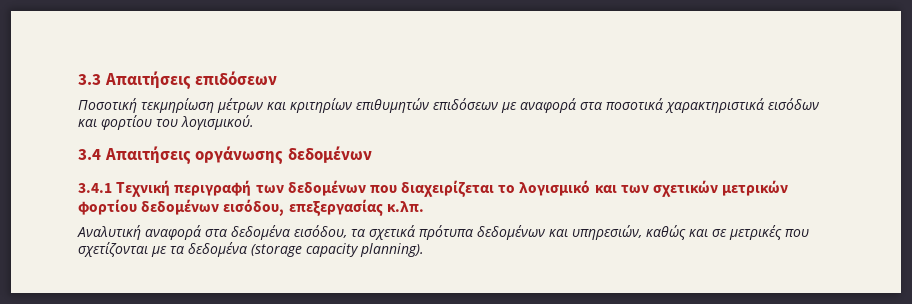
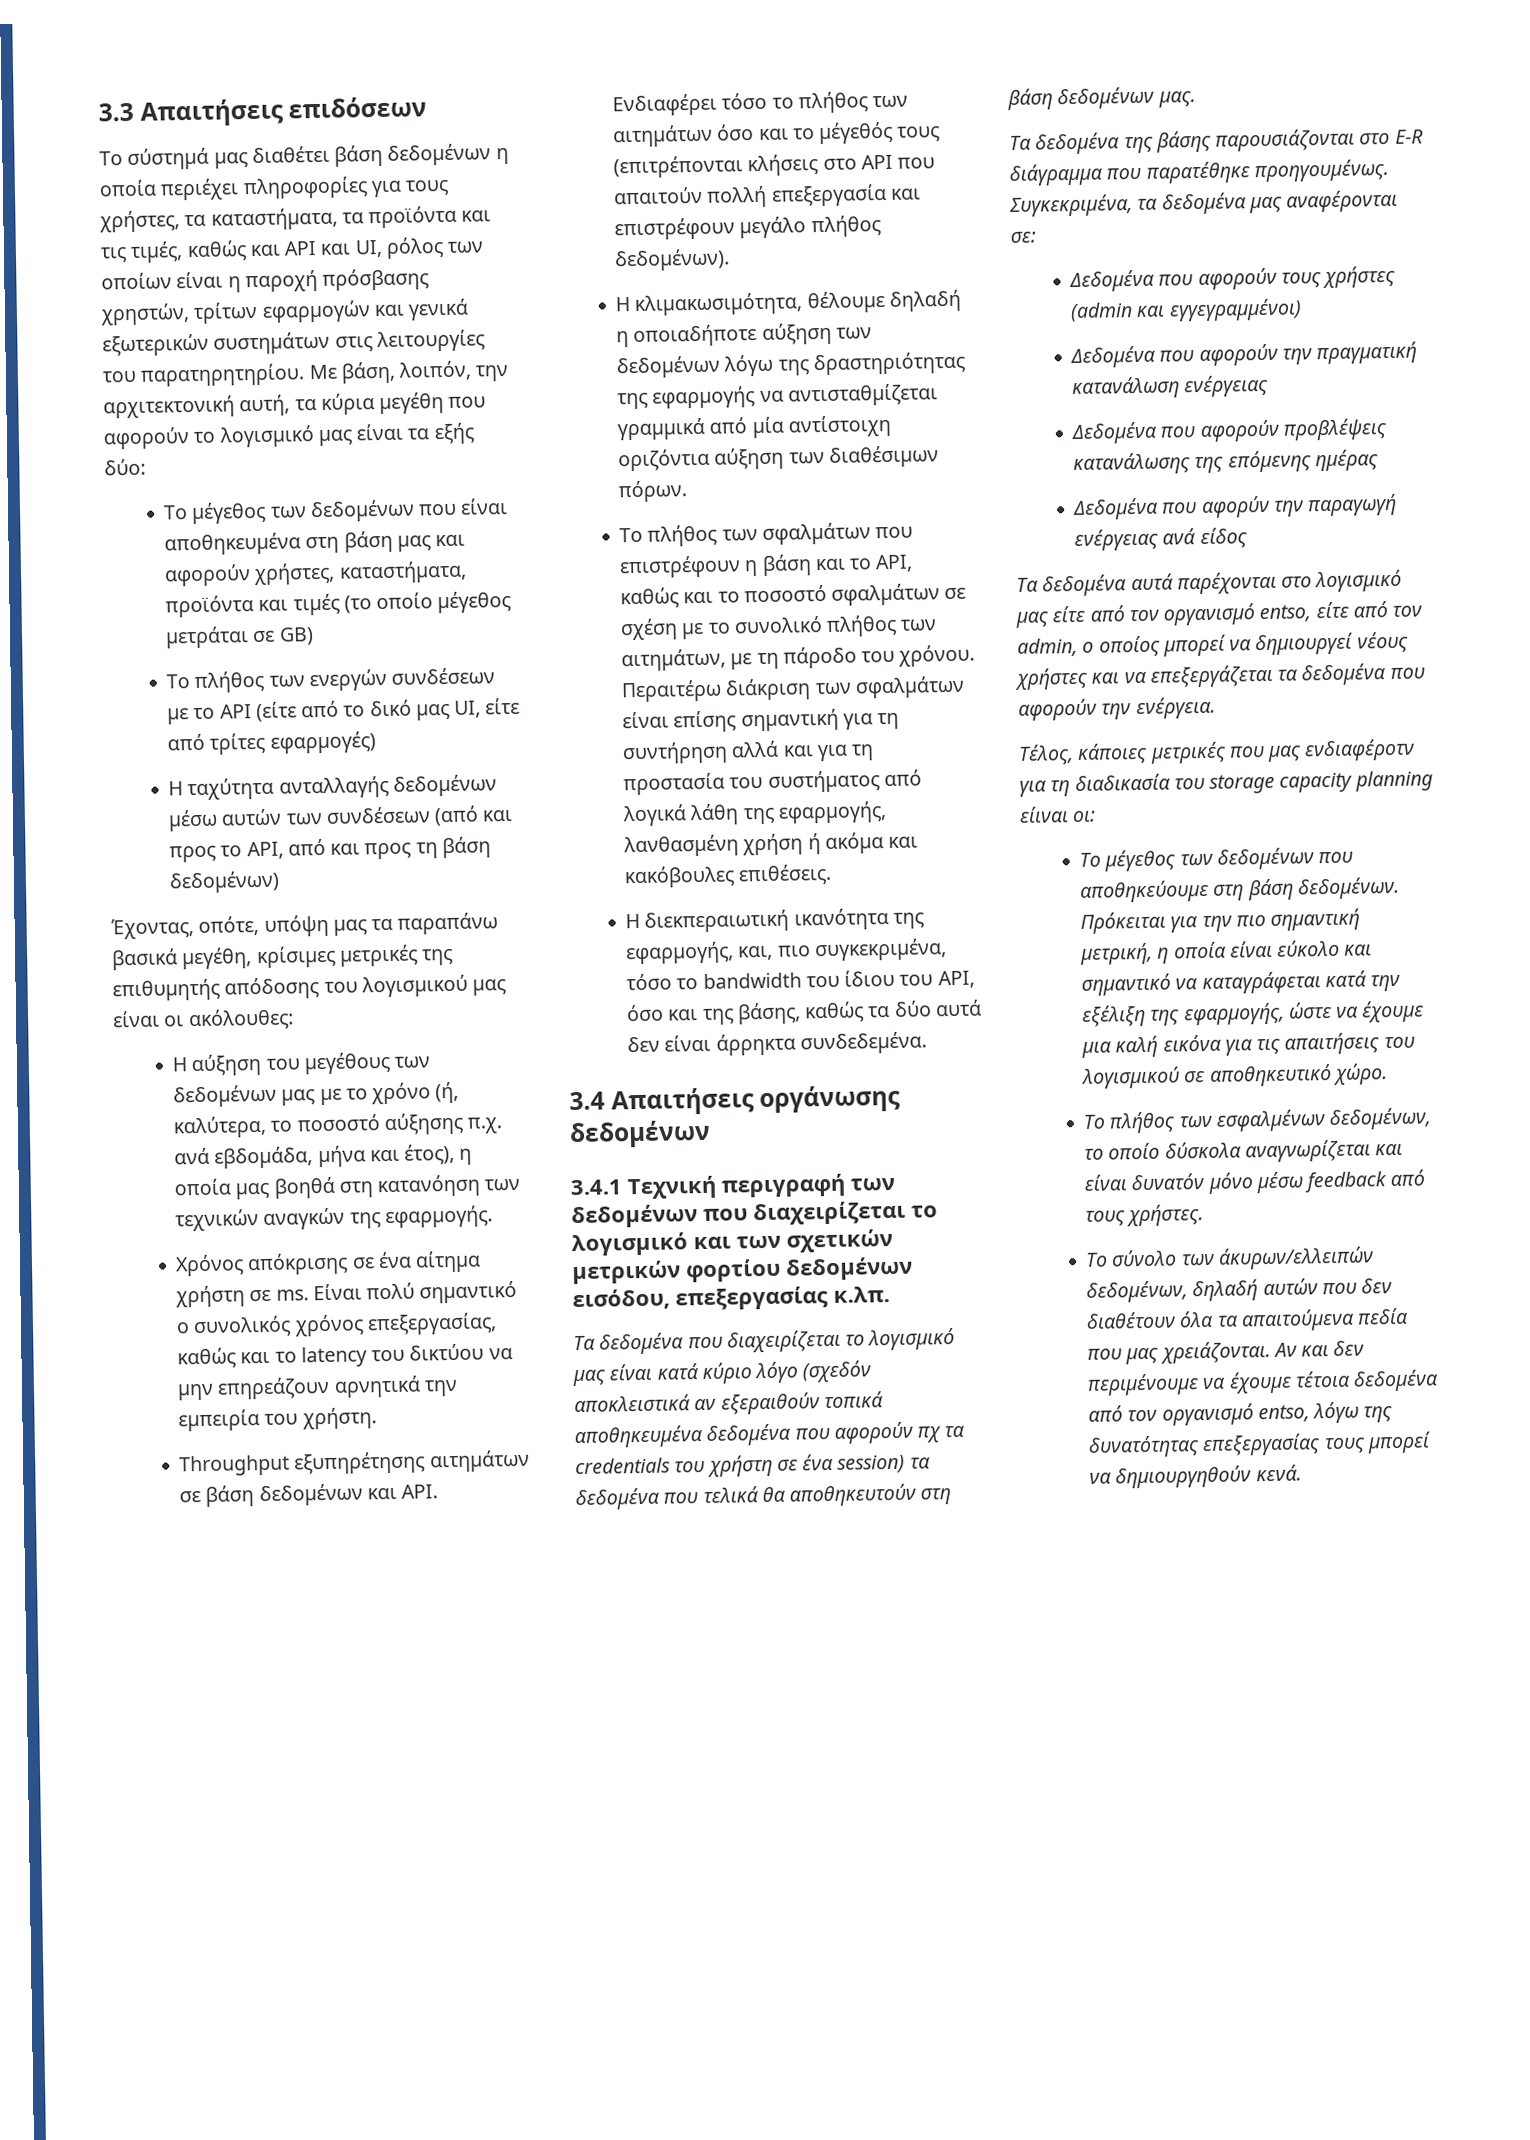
- Ποσοτική τεκμηρίωση μέτρων και κριτηρίων επιθυμητών επιδόσεων με αναφορά στα ποσοτικά χαρακτηριστικά εισόδων και φορτίου του λογισμικού.
+ Το σύστημά μας διαθέτει βάση δεδομένων η οποία περιέχει πληροφορίες για τους χρήστες, τα καταστήματα, τα προϊόντα και τις τιμές, καθώς και API και UI, ρόλος των οποίων είναι η παροχή πρόσβασης χρηστών, τρίτων εφαρμογών και γενικά εξωτερικών συστημάτων στις λειτουργίες του παρατηρητηρίου. Με βάση, λοιπόν, την αρχιτεκτονική αυτή, τα κύρια μεγέθη που αφορούν το λογισμικό μας είναι τα εξής δύο:
+ Το μέγεθος των δεδομένων που είναι αποθηκευμένα στη βάση μας και αφορούν χρήστες, καταστήματα, προϊόντα και τιμές (το οποίο μέγεθος μετράται σε GB)
+ Το πλήθος των ενεργών συνδέσεων με το API (είτε από το δικό μας UI, είτε από τρίτες εφαρμογές)
+ Η ταχύτητα ανταλλαγής δεδομένων μέσω αυτών των συνδέσεων (από και προς το API, από και προς τη βάση δεδομένων)
+ Έχοντας, οπότε, υπόψη μας τα παραπάνω βασικά μεγέθη, κρίσιμες μετρικές της επιθυμητής απόδοσης του λογισμικού μας είναι οι ακόλουθες:
+ Η αύξηση του μεγέθους των δεδομένων μας με το χρόνο (ή, καλύτερα, το ποσοστό αύξησης π.χ. ανά εβδομάδα, μήνα και έτος), η οποία μας βοηθά στη κατανόηση των τεχνικών αναγκών της εφαρμογής.
+ Χρόνος απόκρισης σε ένα αίτημα χρήστη σε ms. Είναι πολύ σημαντικό ο συνολικός χρόνος επεξεργασίας, καθώς και το latency του δικτύου να μην επηρεάζουν αρνητικά την εμπειρία του χρήστη.
+ Throughput εξυπηρέτησης αιτημάτων σε βάση δεδομένων και API. Ενδιαφέρει τόσο το πλήθος των αιτημάτων όσο και το μέγεθός τους (επιτρέπονται κλήσεις στο API που απαιτούν πολλή επεξεργασία και επιστρέφουν μεγάλο πλήθος δεδομένων).
+ Η κλιμακωσιμότητα, θέλουμε δηλαδή η οποιαδήποτε αύξηση των δεδομένων λόγω της δραστηριότητας της εφαρμογής να αντισταθμίζεται γραμμικά από μία αντίστοιχη οριζόντια αύξηση των διαθέσιμων πόρων.
+ Το πλήθος των σφαλμάτων που επιστρέφουν η βάση και το API, καθώς και το ποσοστό σφαλμάτων σε σχέση με το συνολικό πλήθος των αιτημάτων, με τη πάροδο του χρόνου. Περαιτέρω διάκριση των σφαλμάτων είναι επίσης σημαντική για τη συντήρηση αλλά και για τη προστασία του συστήματος από λογικά λάθη της εφαρμογής, λανθασμένη χρήση ή ακόμα και κακόβουλες επιθέσεις.
+ Η διεκπεραιωτική ικανότητα της εφαρμογής, και, πιο συγκεκριμένα, τόσο το bandwidth του ίδιου του API, όσο και της βάσης, καθώς τα δύο αυτά δεν είναι άρρηκτα συνδεδεμένα.
- Αναλυτική αναφορά στα δεδομένα εισόδου, τα σχετικά πρότυπα δεδομένων και υπηρεσιών, καθώς και σε μετρικές που σχετίζονται με τα δεδομένα (storage capacity planning).
+ Τα δεδομένα που διαχειρίζεται το λογισμικό μας είναι κατά κύριο λόγο (σχεδόν αποκλειστικά αν εξεραιθούν τοπικά αποθηκευμένα δεδομένα που αφορούν πχ τα credentials του χρήστη σε ένα session) τα δεδομένα που τελικά θα αποθηκευτούν στη βάση δεδομένων μας.
+ Τα δεδομένα της βάσης παρουσιάζονται στο E-R διάγραμμα που παρατέθηκε προηγουμένως. Συγκεκριμένα, τα δεδομένα μας αναφέρονται σε:
+ Δεδομένα που αφορούν τους χρήστες (admin και εγγεγραμμένοι)
+ Δεδομένα που αφορούν την πραγματική κατανάλωση ενέργειας
+ Δεδομένα που αφορούν προβλέψεις κατανάλωσης της επόμενης ημέρας
+ Δεδομένα που αφορύν την παραγωγή ενέργειας ανά είδος
+ Τα δεδομένα αυτά παρέχονται στο λογισμικό μας είτε από τον οργανισμό entso, είτε από τον admin, ο οποίος μπορεί να δημιουργεί νέους χρήστες και να επεξεργάζεται τα δεδομένα που αφορούν την ενέργεια.
+ Τέλος, κάποιες μετρικές που μας ενδιαφέροτν για τη διαδικασία του storage capacity planning είιναι οι:
+ Το μέγεθος των δεδομένων που αποθηκεύουμε στη βάση δεδομένων. Πρόκειται για την πιο σημαντική μετρική, η οποία είναι εύκολο και σημαντικό να καταγράφεται κατά την εξέλιξη της εφαρμογής, ώστε να έχουμε μια καλή εικόνα για τις απαιτήσεις του λογισμικού σε αποθηκευτικό χώρο.
+ Το πλήθος των εσφαλμένων δεδομένων, το οποίο δύσκολα αναγνωρίζεται και είναι δυνατόν μόνο μέσω feedback από τους χρήστες.
+ Το σύνολο των άκυρων/ελλειπών δεδομένων, δηλαδή αυτών που δεν διαθέτουν όλα τα απαιτούμενα πεδία που μας χρειάζονται. Αν και δεν περιμένουμε να έχουμε τέτοια δεδομένα από τον οργανισμό entso, λόγω της δυνατότητας επεξεργασίας τους μπορεί να δημιουργηθούν κενά.

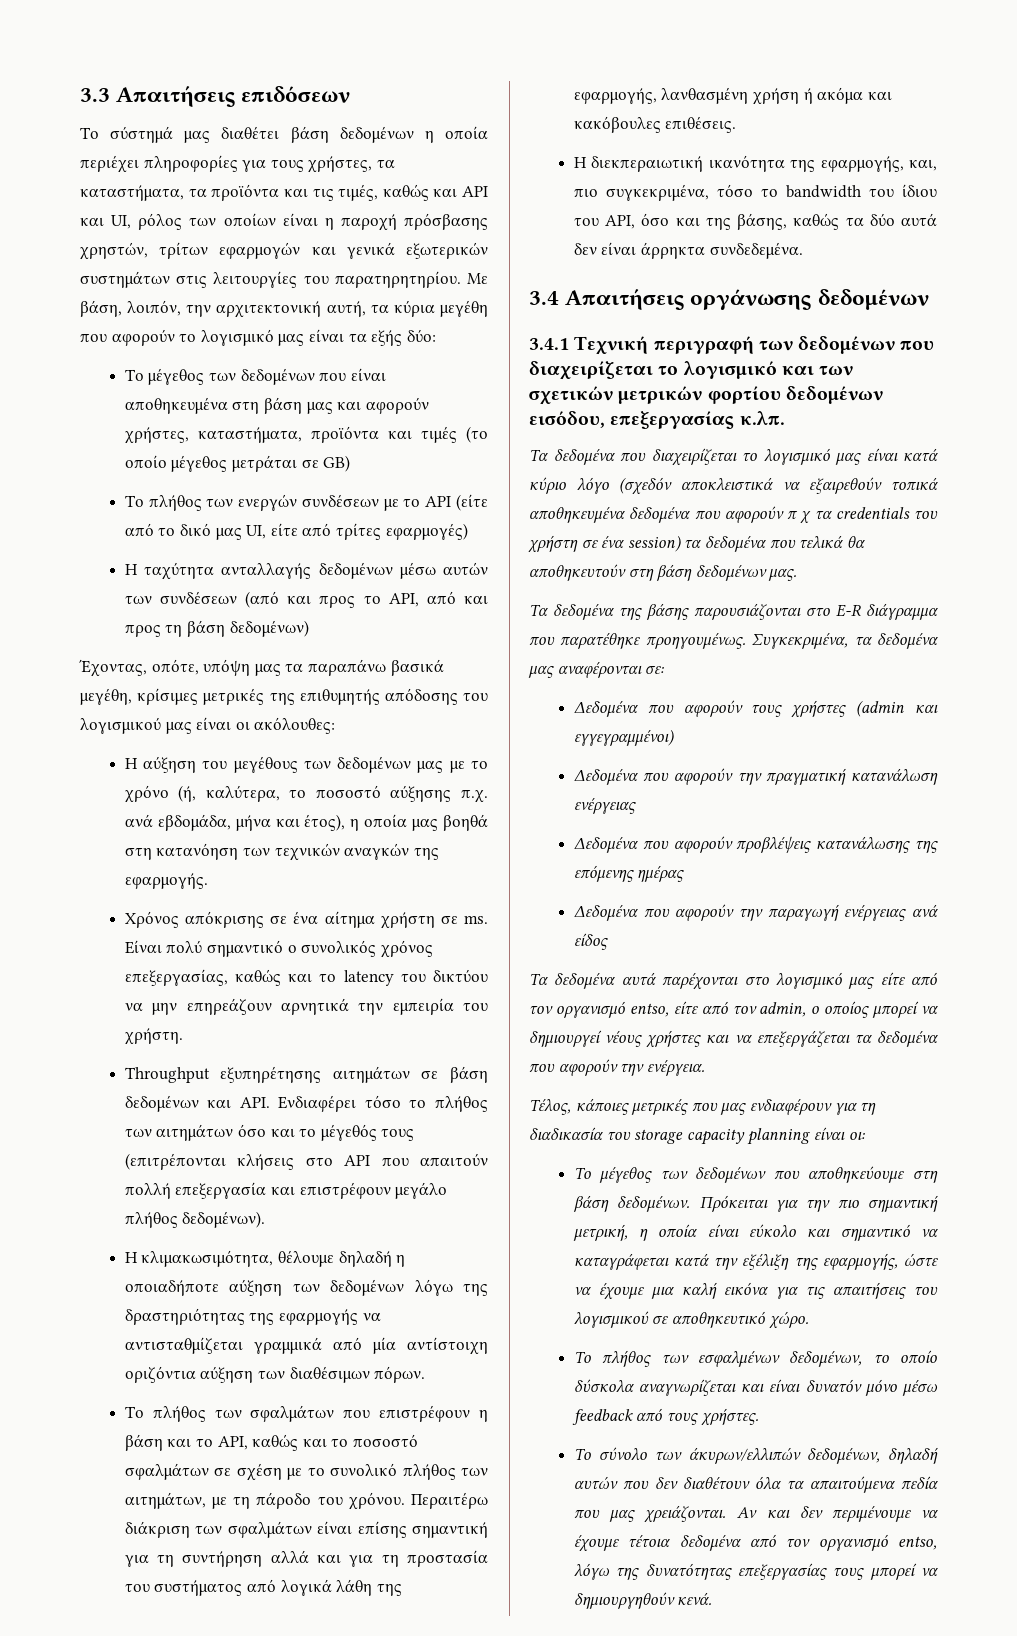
- Τα δεδομένα που διαχειρίζεται το λογισμικό μας είναι κατά κύριο λόγο (σχεδόν αποκλειστικά αν εξεραιθούν τοπικά αποθηκευμένα δεδομένα που αφορούν πχ τα credentials του χρήστη σε ένα session) τα δεδομένα που τελικά θα αποθηκευτούν στη βάση δεδομένων μας.
+ Τα δεδομένα που διαχειρίζεται το λογισμικό μας είναι κατά κύριο λόγο (σχεδόν αποκλειστικά να εξαιρεθούν τοπικά αποθηκευμένα δεδομένα που αφορούν π χ τα credentials του χρήστη σε ένα session) τα δεδομένα που τελικά θα αποθηκευτούν στη βάση δεδομένων μας.
- Δεδομένα που αφορύν την παραγωγή ενέργειας ανά είδος
+ Δεδομένα που αφορούν την παραγωγή ενέργειας ανά είδος
- Τέλος, κάποιες μετρικές που μας ενδιαφέροτν για τη διαδικασία του storage capacity planning είιναι οι:
+ Τέλος, κάποιες μετρικές που μας ενδιαφέρουν για τη διαδικασία του storage capacity planning είναι οι:
- Το σύνολο των άκυρων/ελλειπών δεδομένων, δηλαδή αυτών που δεν διαθέτουν όλα τα απαιτούμενα πεδία που μας χρειάζονται.
+ Το σύνολο των άκυρων/ελλιπών δεδομένων, δηλαδή αυτών που δεν διαθέτουν όλα τα απαιτούμενα πεδία που μας χρειάζονται.

